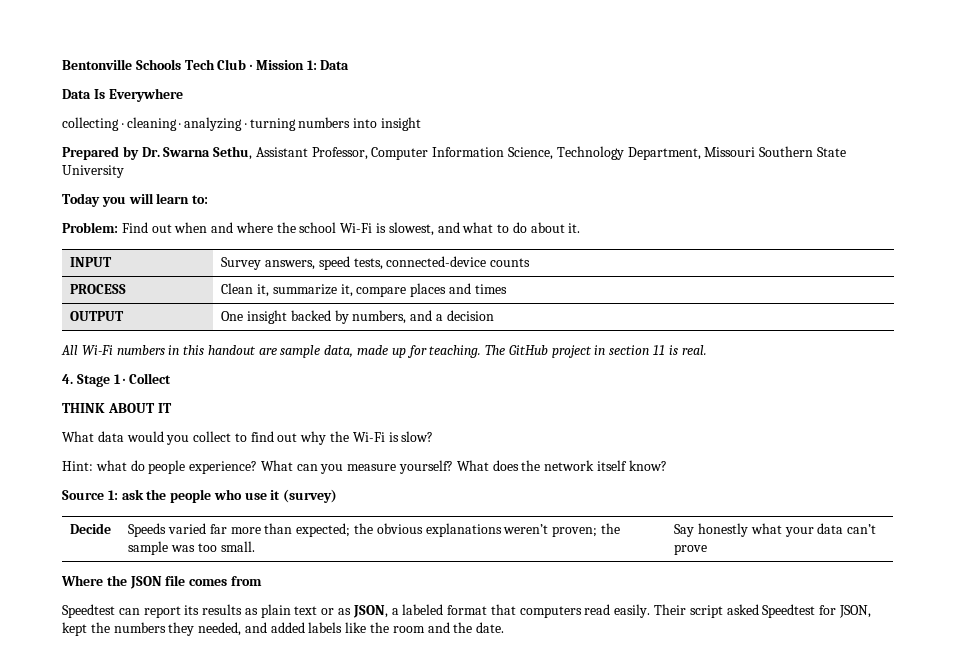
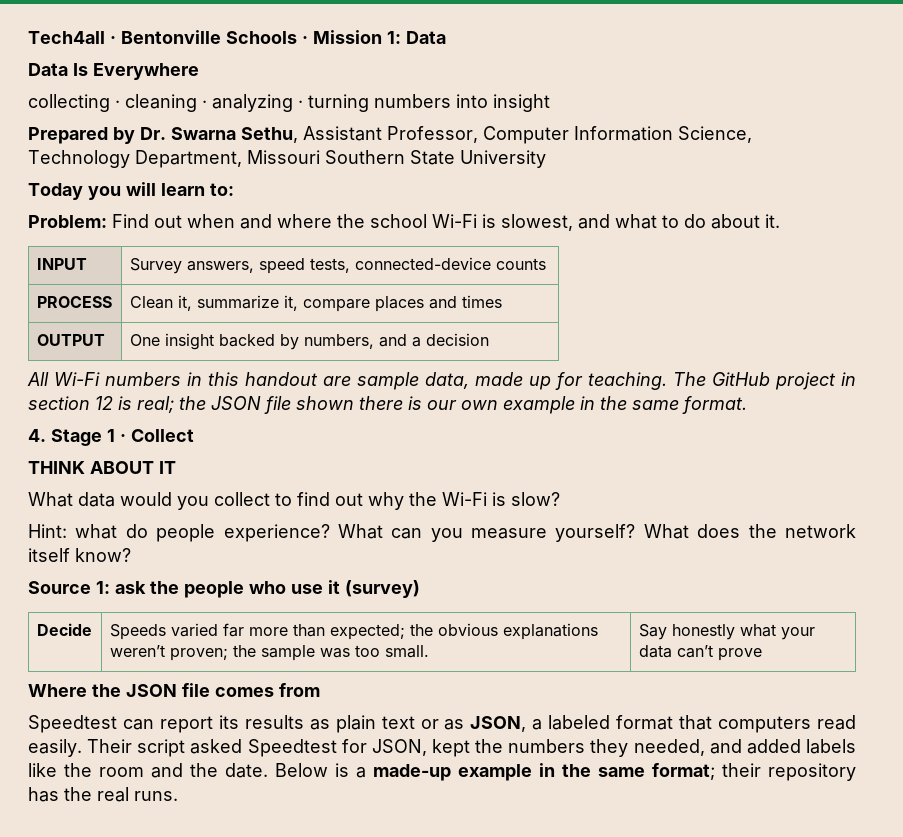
- Bentonville Schools Tech Club · Mission 1: Data
+ Tech4all · Bentonville Schools · Mission 1: Data
- The GitHub project in section 11 is real.
+ The GitHub project in section 12 is real; the JSON file shown there is our own example in the same format.
+ Below is a made-up example in the same format; their repository has the real runs.

